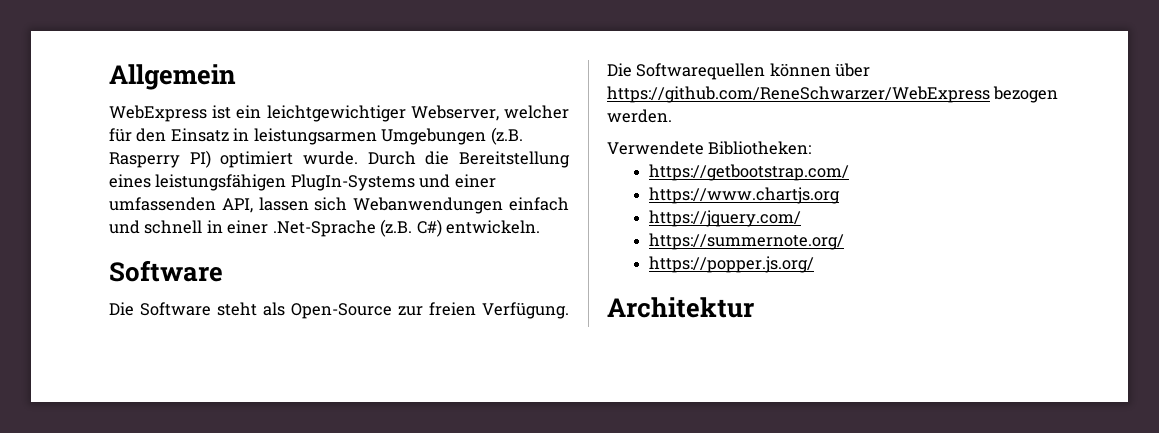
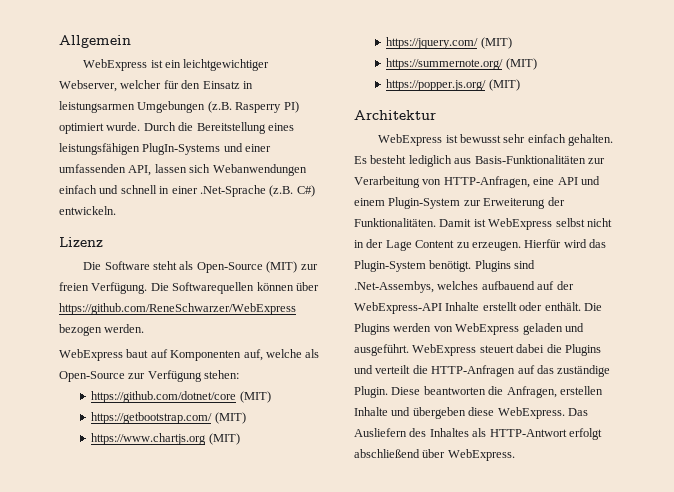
  Durch die Bereitstellung eines leistungsfähigen PlugIn-Systems und einer umfassenden API, lassen sich Webanwendungen einfach und schnell in einer .Net-Sprache (z.B. C#) entwickeln.
- Software
+ Lizenz
- Die Software steht als Open-Source zur freien Verfügung.
+ Die Software steht als Open-Source (MIT) zur freien Verfügung.
- Verwendete Bibliotheken:
+ WebExpress baut auf Komponenten auf, welche als Open-Source zur Verfügung stehen:
+ https://github.com/dotnet/core (MIT)
- https://getbootstrap.com/
+ https://getbootstrap.com/ (MIT)
- https://www.chartjs.org
+ https://www.chartjs.org (MIT)
- https://jquery.com/
+ https://jquery.com/ (MIT)
- https://summernote.org/
+ https://summernote.org/ (MIT)
- https://popper.js.org/
+ https://popper.js.org/ (MIT)
+ WebExpress ist bewusst sehr einfach gehalten. Es besteht lediglich aus Basis-Funktionalitäten zur Verarbeitung von HTTP-Anfragen, eine API und einem Plugin-System zur Erweiterung der Funktionalitäten. Damit ist WebExpress selbst nicht in der Lage Content zu erzeugen. Hierfür wird das Plugin-System benötigt. Plugins sind .Net-Assembys, welches aufbauend auf der WebExpress-API Inhalte erstellt oder enthält. Die Plugins werden von WebExpress geladen und ausgeführt. WebExpress steuert dabei die Plugins und verteilt die HTTP-Anfragen auf das zuständige Plugin. Diese beantworten die Anfragen, erstellen Inhalte und übergeben diese WebExpress. Das Ausliefern des Inhaltes als HTTP-Antwort erfolgt abschließend über WebExpress.

